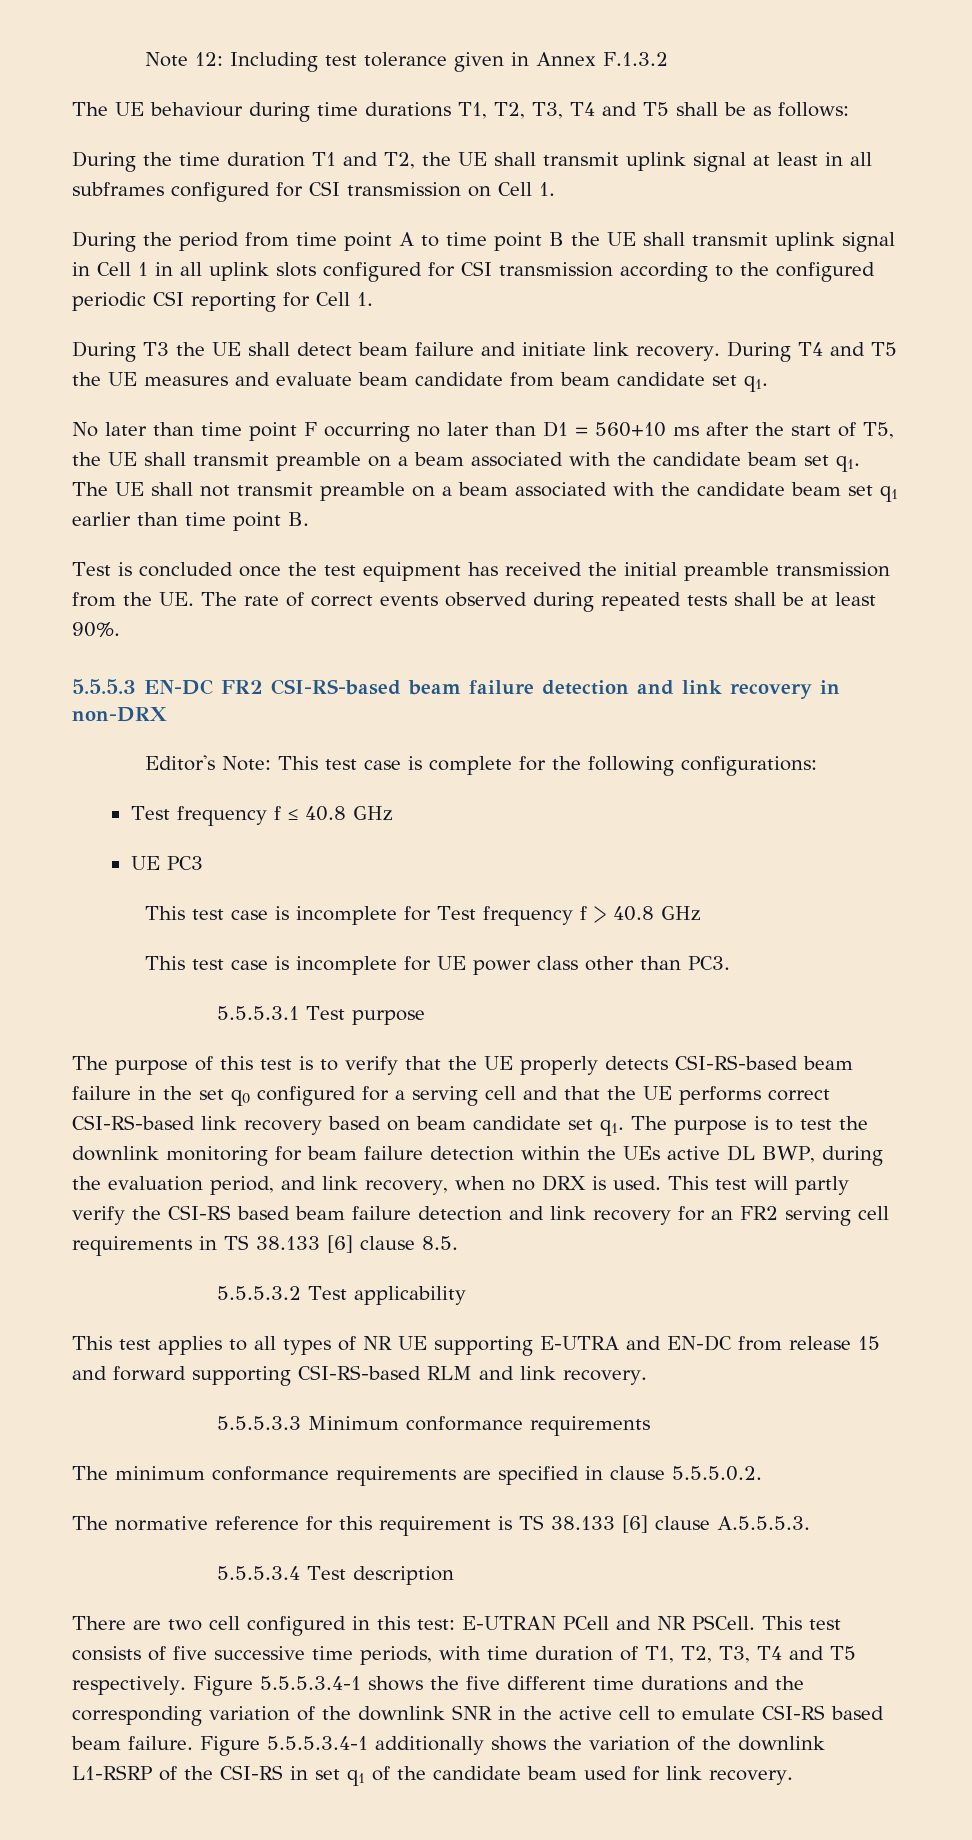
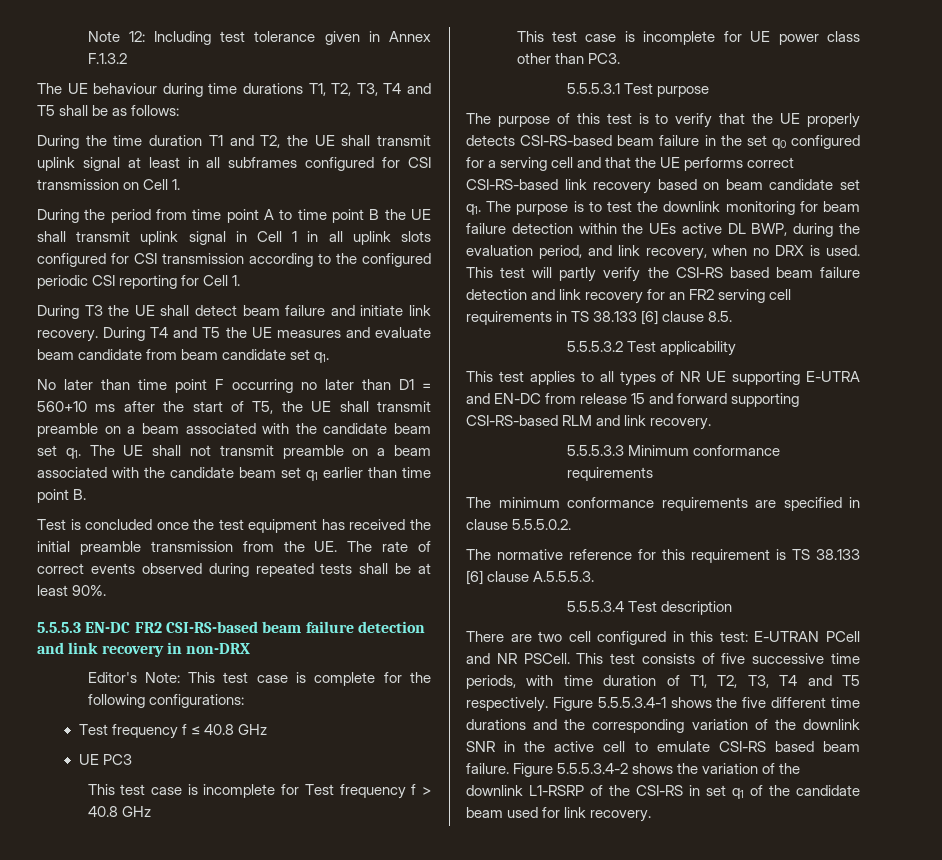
- Figure 5.5.5.3.4-1 additionally shows the variation of the downlink L1-RSRP of the CSI-RS in set q1 of the candidate beam used for link recovery.
+ Figure 5.5.5.3.4-2 shows the variation of the downlink L1-RSRP of the CSI-RS in set q1 of the candidate beam used for link recovery.

